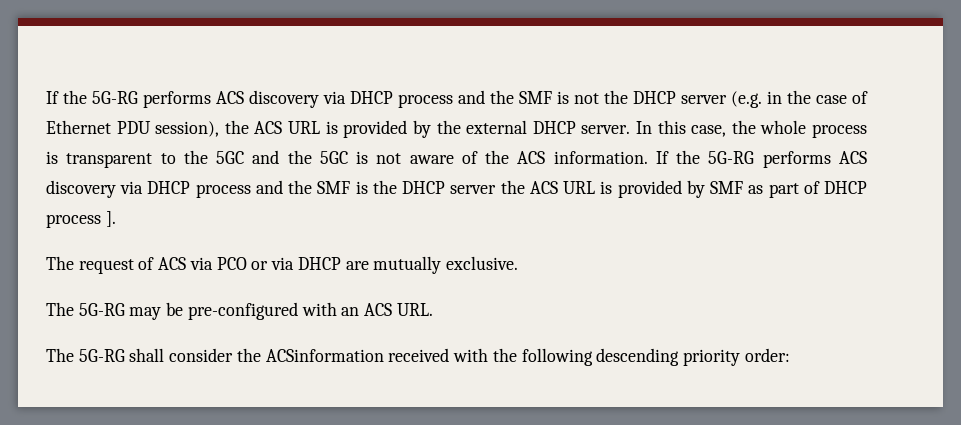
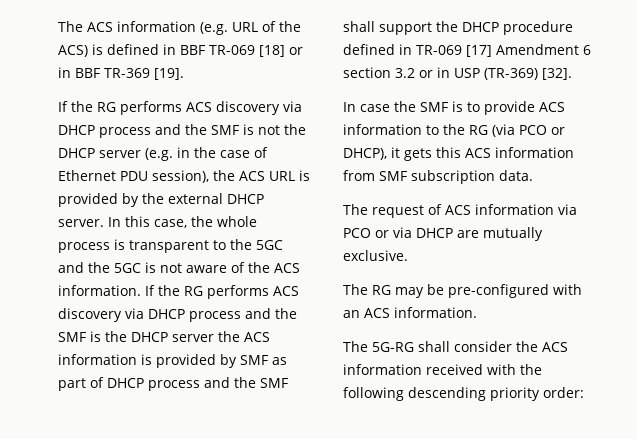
- If the 5G-RG performs ACS discovery via DHCP process and the SMF is not the DHCP server (e.g. in the case of Ethernet PDU session), the ACS URL is provided by the external DHCP server.
+ The ACS information (e.g. URL of the ACS) is defined in BBF TR-069 [18] or in BBF TR-369 [19].
+ If the RG performs ACS discovery via DHCP process and the SMF is not the DHCP server (e.g. in the case of Ethernet PDU session), the ACS URL is provided by the external DHCP server.
- If the 5G-RG performs ACS discovery via DHCP process and the SMF is the DHCP server the ACS URL is provided by SMF as part of DHCP process ].
+ If the RG performs ACS discovery via DHCP process and the SMF is the DHCP server the ACS information is provided by SMF as part of DHCP process and the SMF shall support the DHCP procedure defined in TR-069 [17] Amendment 6 section 3.2 or in USP (TR-369) [32].
+ In case the SMF is to provide ACS information to the RG (via PCO or DHCP), it gets this ACS information from SMF subscription data.
- The request of ACS via PCO or via DHCP are mutually exclusive.
+ The request of ACS information via PCO or via DHCP are mutually exclusive.
- The 5G-RG may be pre-configured with an ACS URL.
+ The RG may be pre-configured with an ACS information.
- The 5G-RG shall consider the ACSinformation received with the following descending priority order:
+ The 5G-RG shall consider the ACS information received with the following descending priority order:

